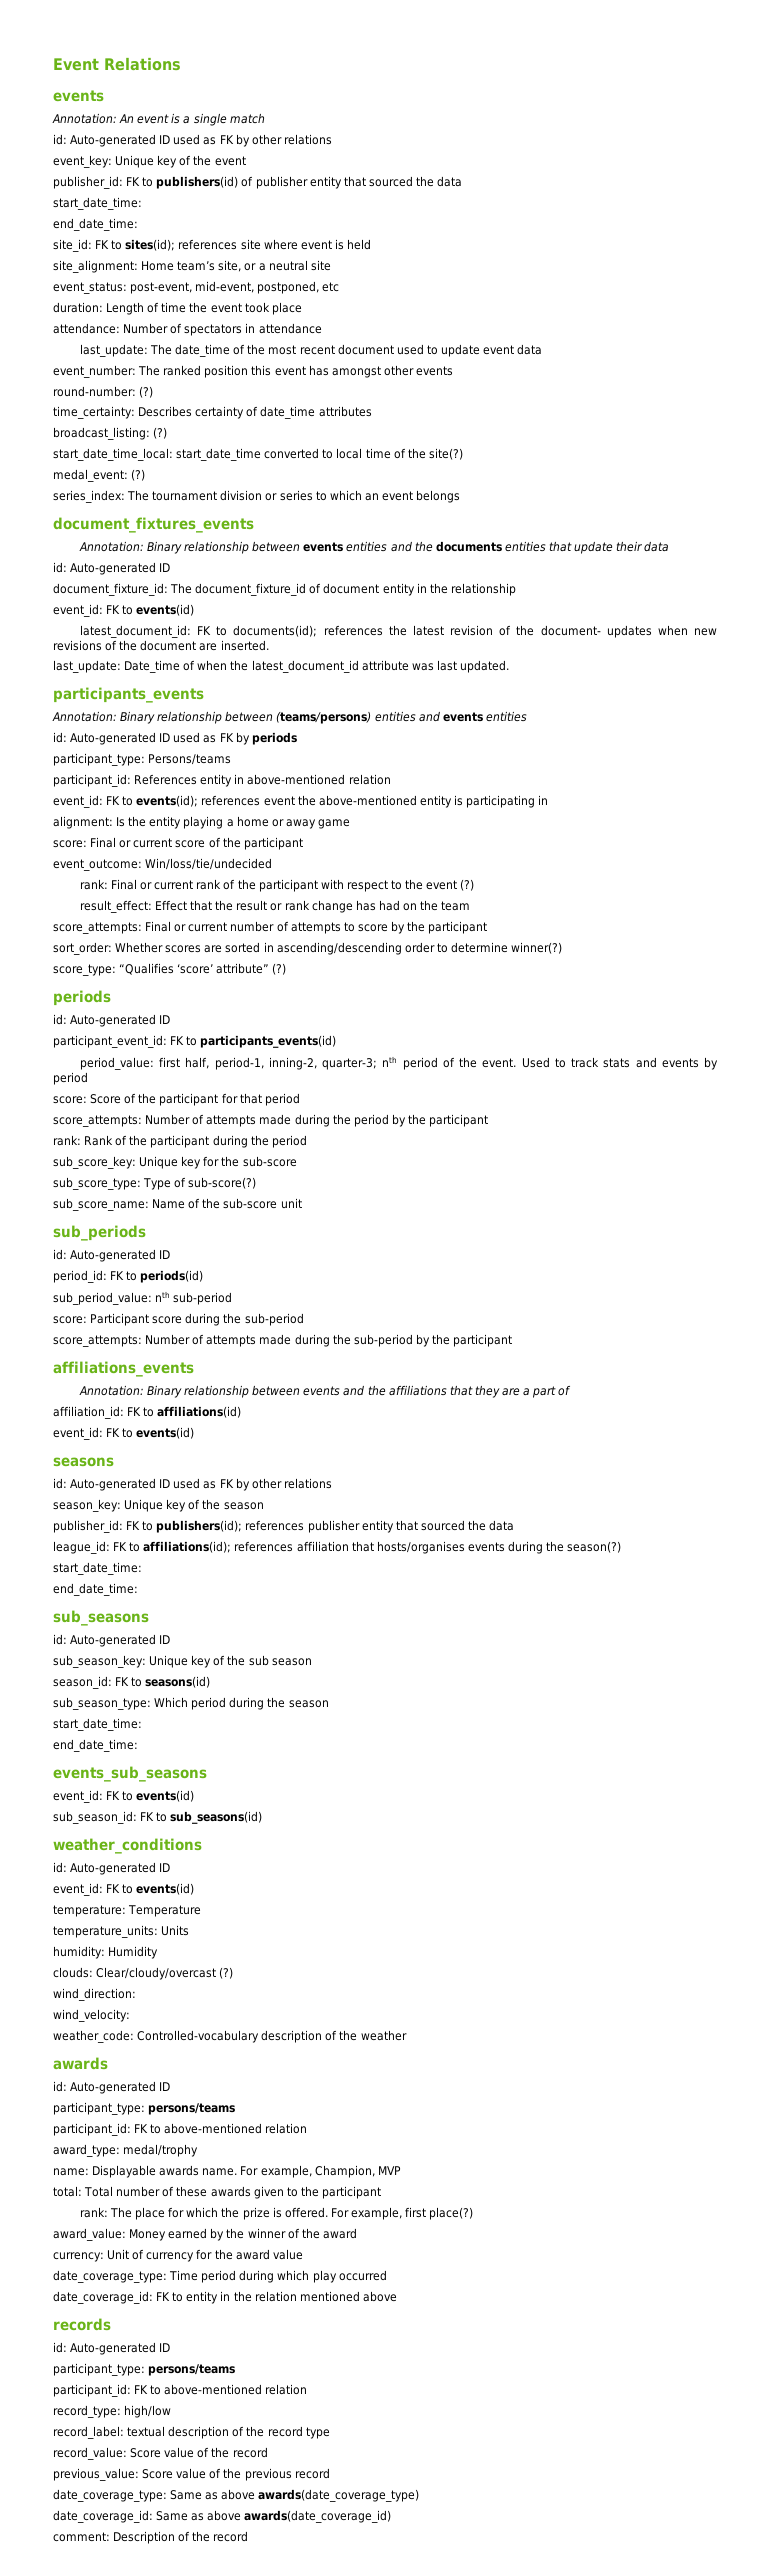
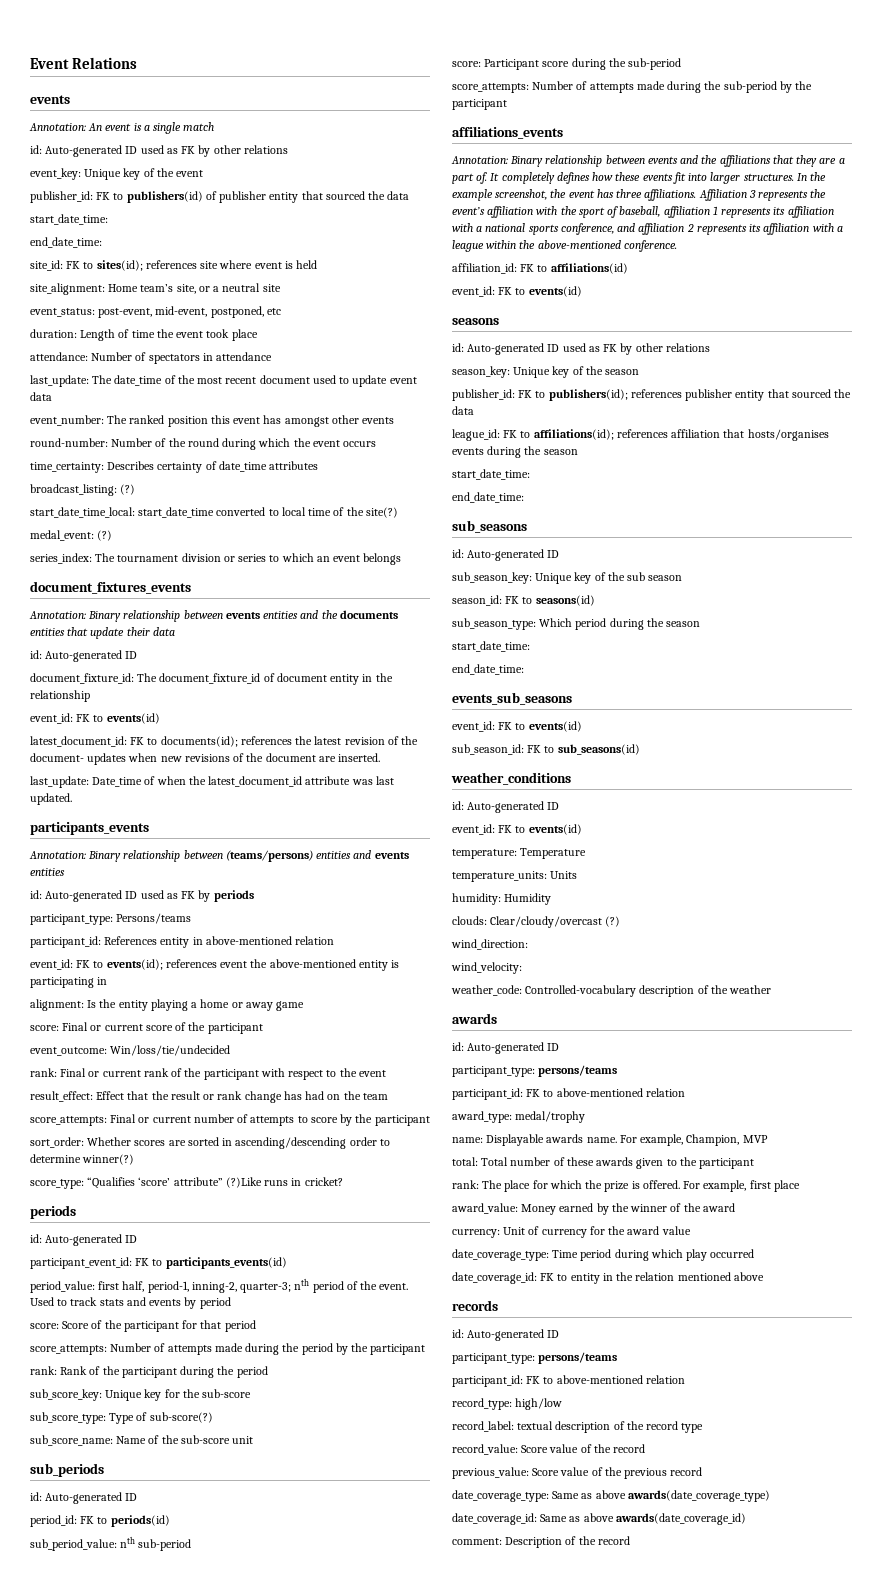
- round-number: (?)
+ round-number: Number of the round during which the event occurs
- rank: Final or current rank of the participant with respect to the event (?)
+ rank: Final or current rank of the participant with respect to the event
- score_type: “Qualifies ‘score’ attribute” (?)
+ score_type: “Qualifies ‘score’ attribute” (?)Like runs in cricket?
- Annotation: Binary relationship between events and the affiliations that they are a part of
+ Annotation: Binary relationship between events and the affiliations that they are a part of. It completely defines how these events fit into larger structures. In the example screenshot, the event has three affiliations. Affiliation 3 represents the event’s affiliation with the sport of baseball, affiliation 1 represents its affiliation with a national sports conference, and affiliation 2 represents its affiliation with a league within the above-mentioned conference.
- league_id: FK to affiliations(id); references affiliation that hosts/organises events during the season(?)
+ league_id: FK to affiliations(id); references affiliation that hosts/organises events during the season
- For example, first place(?)
+ For example, first place

